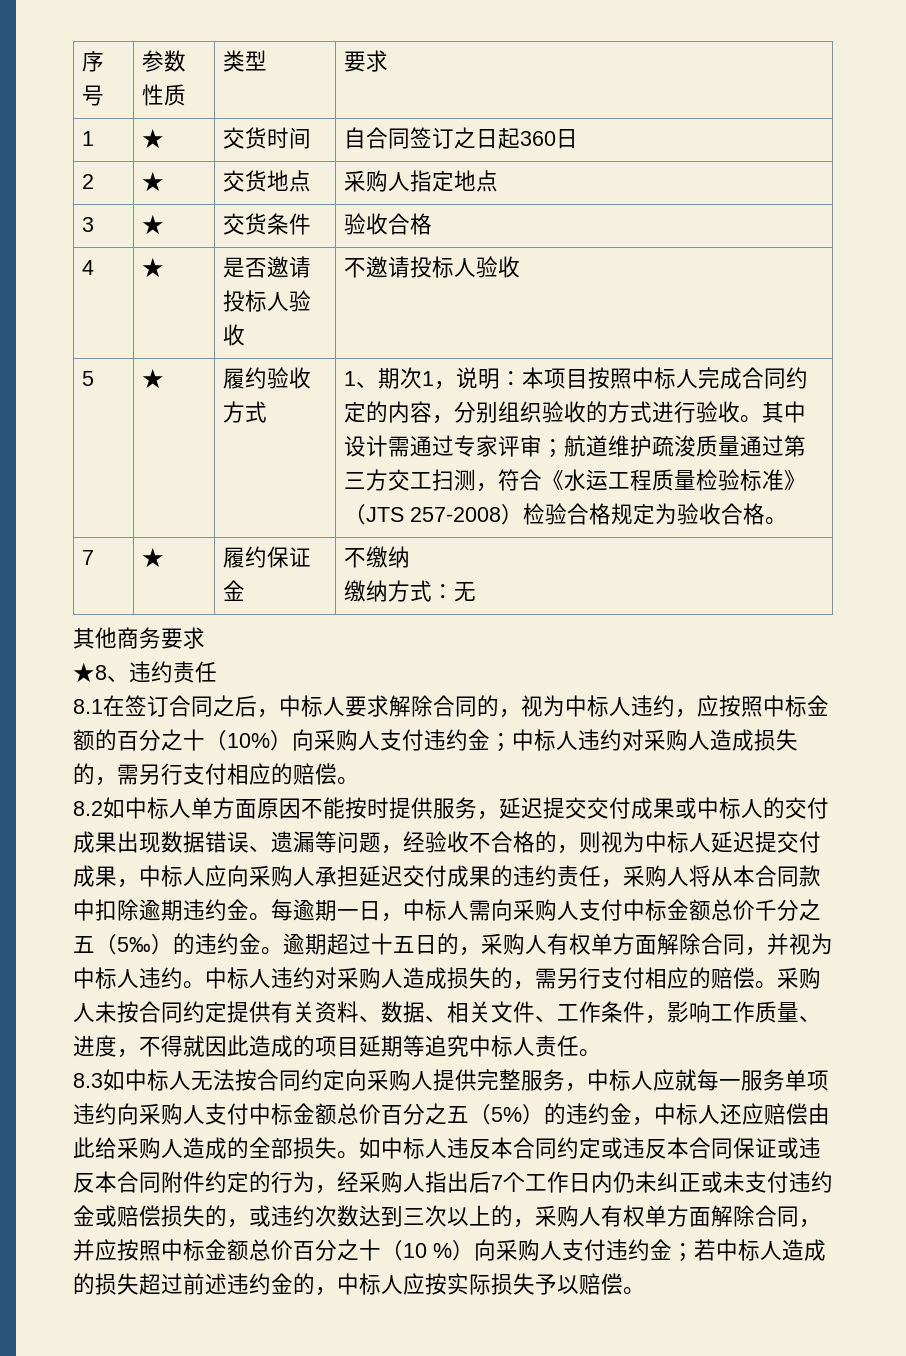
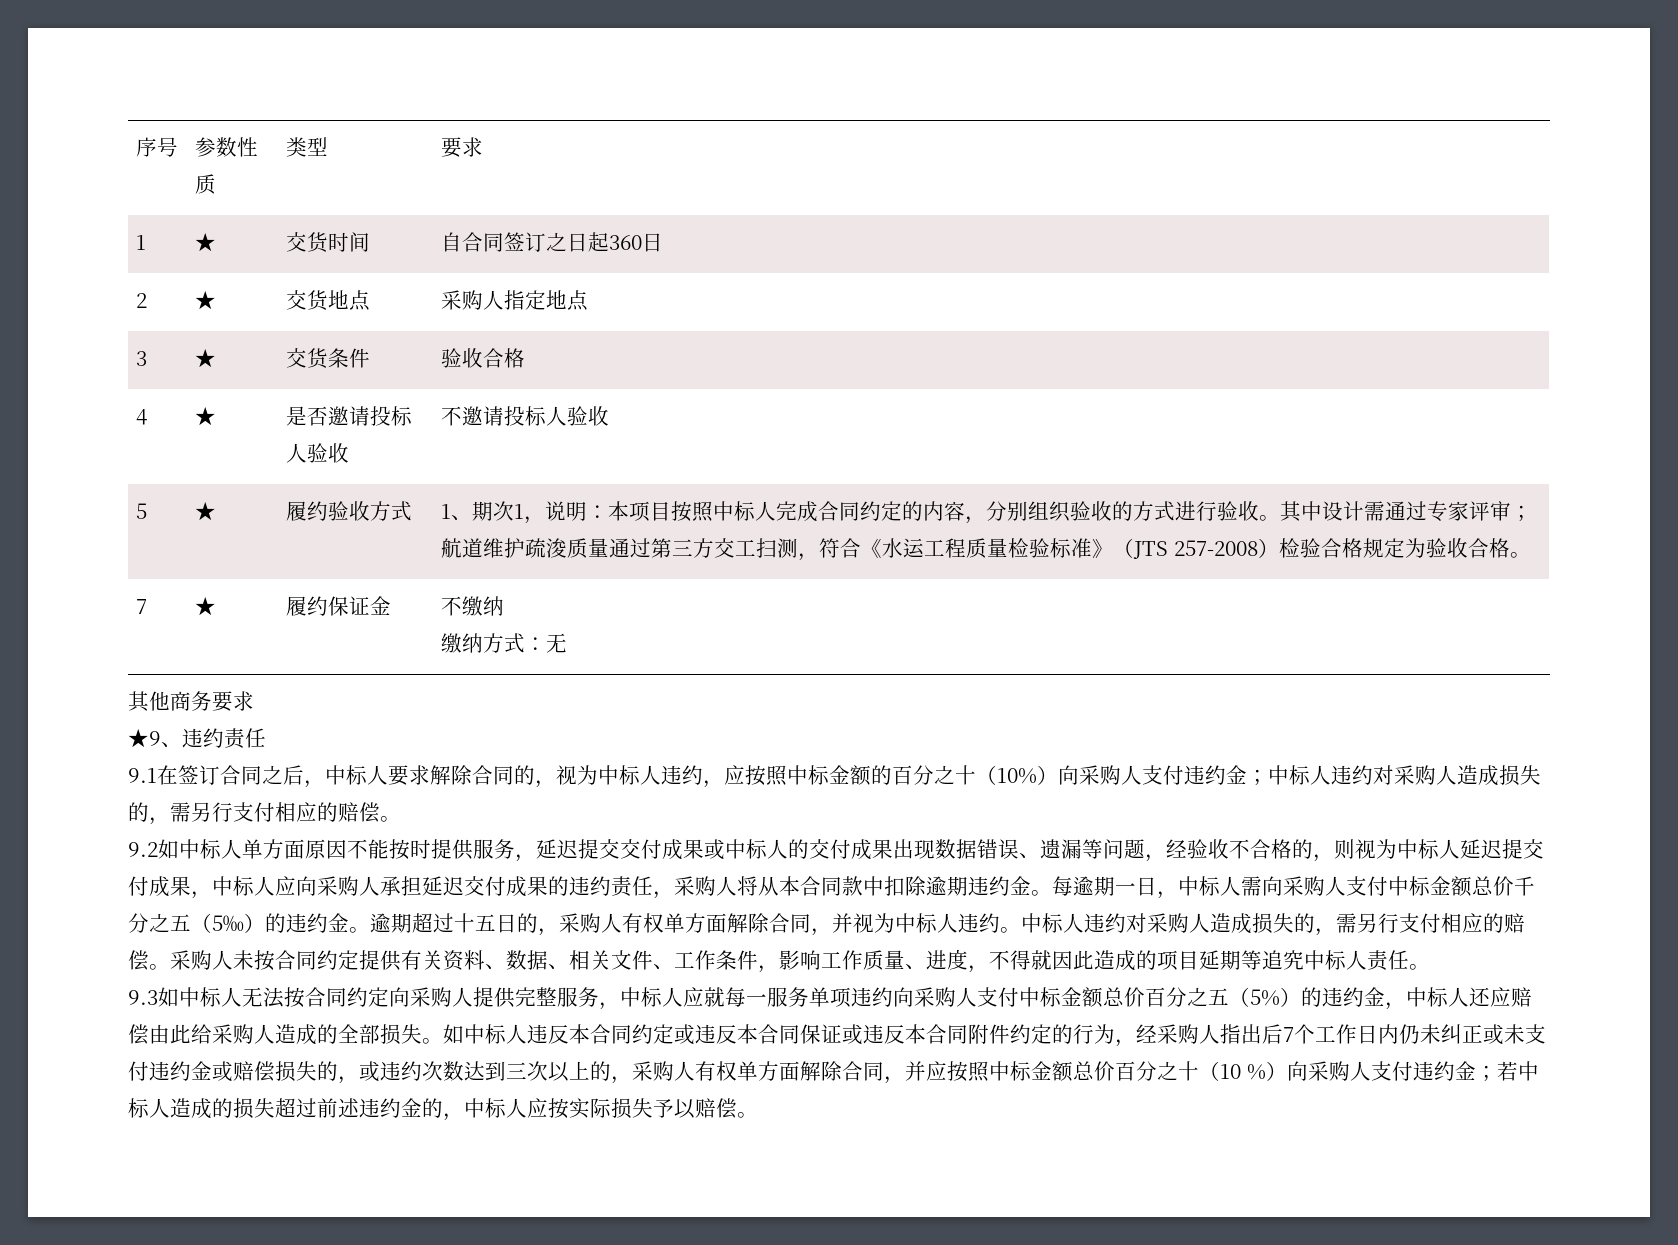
- ★8、违约责任
+ ★9、违约责任
- 8.1在签订合同之后，中标人要求解除合同的，视为中标人违约，应按照中标金额的百分之十（10%）向采购人支付违约金；中标人违约对采购人造成损失的，需另行支付相应的赔偿。
+ 9.1在签订合同之后，中标人要求解除合同的，视为中标人违约，应按照中标金额的百分之十（10%）向采购人支付违约金；中标人违约对采购人造成损失的，需另行支付相应的赔偿。
- 8.2如中标人单方面原因不能按时提供服务，延迟提交交付成果或中标人的交付成果出现数据错误、遗漏等问题，经验收不合格的，则视为中标人延迟提交付成果，中标人应向采购人承担延迟交付成果的违约责任，采购人将从本合同款中扣除逾期违约金。
+ 9.2如中标人单方面原因不能按时提供服务，延迟提交交付成果或中标人的交付成果出现数据错误、遗漏等问题，经验收不合格的，则视为中标人延迟提交付成果，中标人应向采购人承担延迟交付成果的违约责任，采购人将从本合同款中扣除逾期违约金。
- 8.3如中标人无法按合同约定向采购人提供完整服务，中标人应就每一服务单项违约向采购人支付中标金额总价百分之五（5%）的违约金，中标人还应赔偿由此给采购人造成的全部损失。
+ 9.3如中标人无法按合同约定向采购人提供完整服务，中标人应就每一服务单项违约向采购人支付中标金额总价百分之五（5%）的违约金，中标人还应赔偿由此给采购人造成的全部损失。

